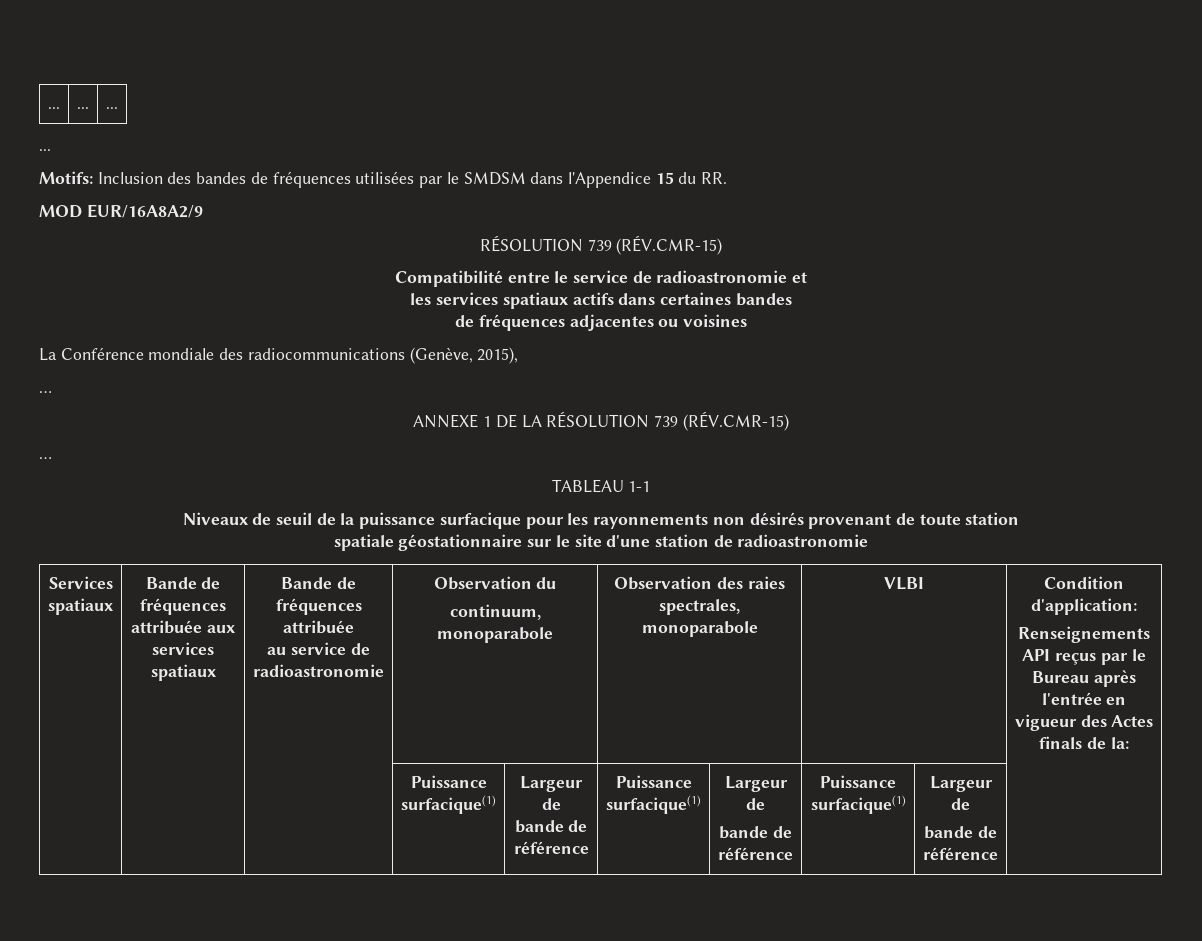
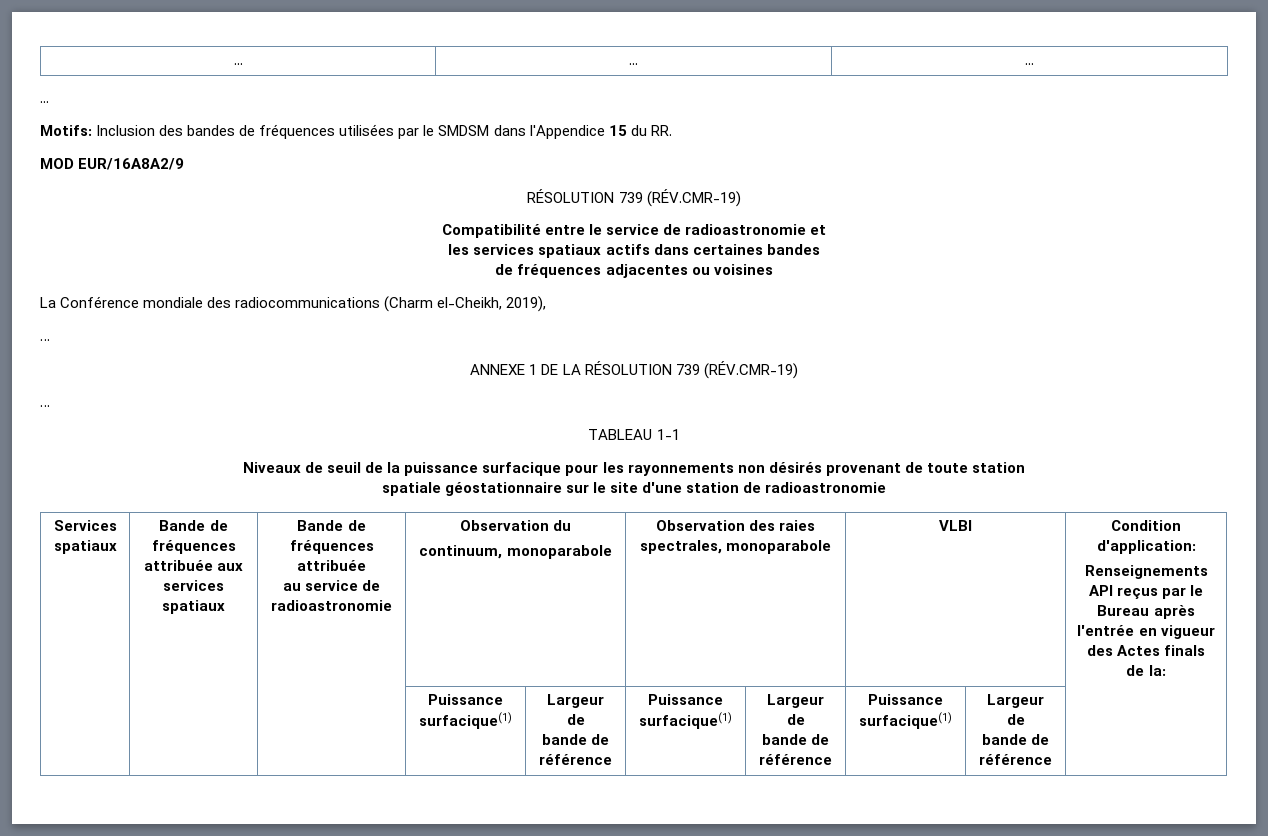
  MOD EUR/16A8A2/9
- RÉSOLUTION 739 (RÉV.CMR-15)
+ RÉSOLUTION 739 (RÉV.CMR-19)
- La Conférence mondiale des radiocommunications (Genève, 2015),
+ La Conférence mondiale des radiocommunications (Charm el-Cheikh, 2019),
- ANNEXE 1 DE LA RÉSOLUTION 739 (RÉV.CMR-15)
+ ANNEXE 1 DE LA RÉSOLUTION 739 (RÉV.CMR-19)

